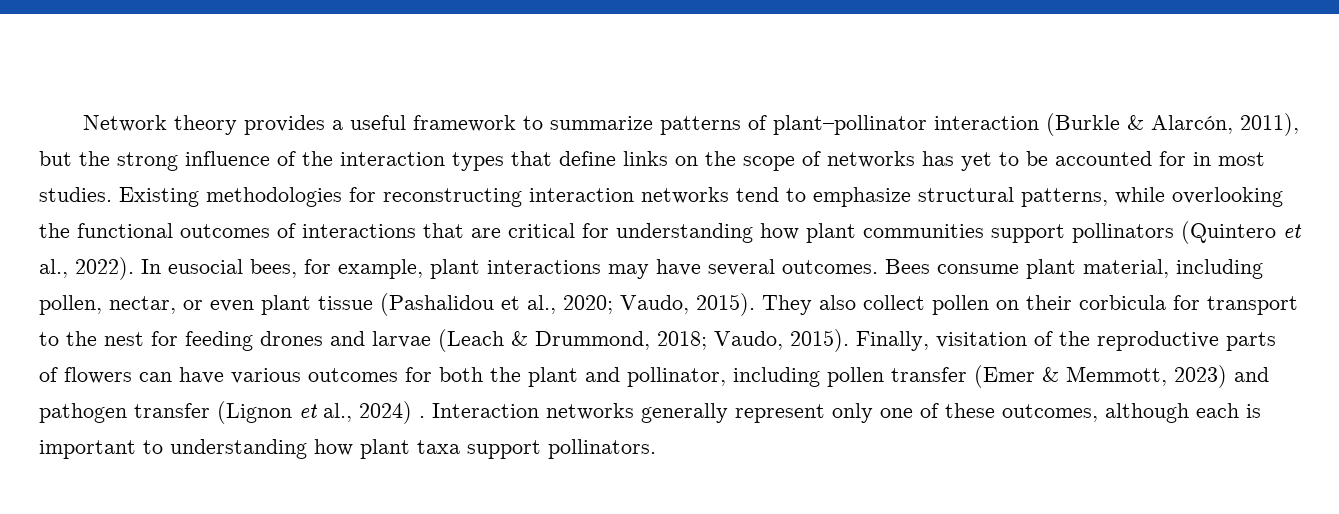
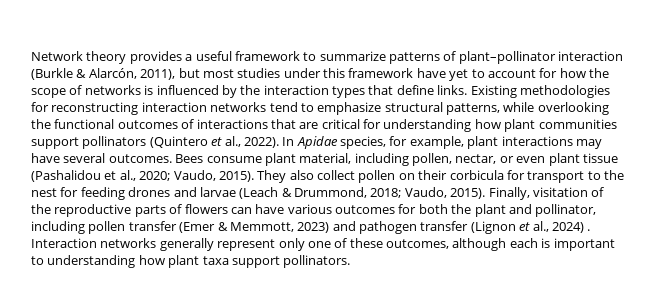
- Network theory provides a useful framework to summarize patterns of plant–pollinator interaction (Burkle & Alarcón, 2011), but the strong influence of the interaction types that define links on the scope of networks has yet to be accounted for in most studies.
+ Network theory provides a useful framework to summarize patterns of plant–pollinator interaction (Burkle & Alarcón, 2011), but most studies under this framework have yet to account for how the scope of networks is influenced by the interaction types that define links.
- In eusocial bees, for example, plant interactions may have several outcomes.
+ In Apidae species, for example, plant interactions may have several outcomes.

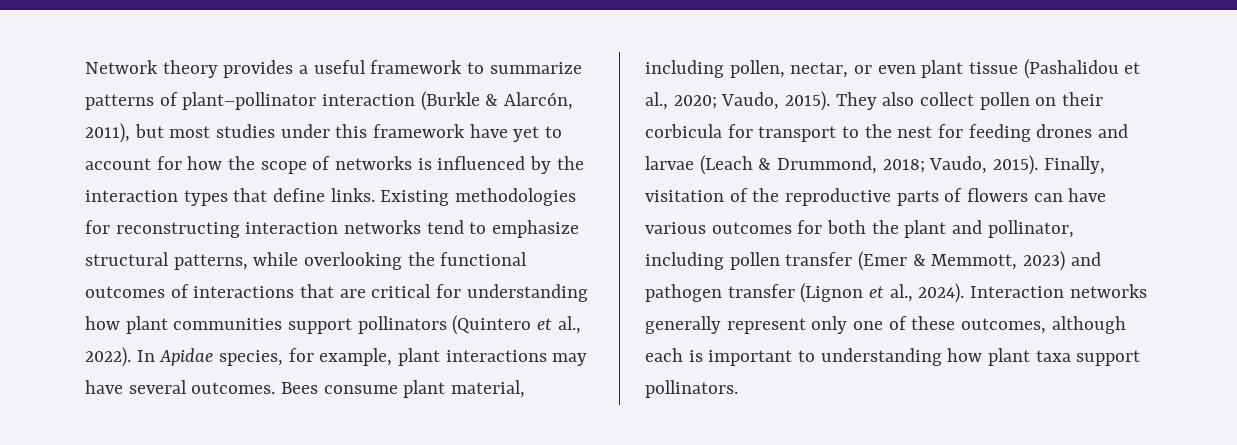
- Finally, visitation of the reproductive parts of flowers can have various outcomes for both the plant and pollinator, including pollen transfer (Emer & Memmott, 2023) and pathogen transfer (Lignon et al., 2024) .
+ Finally, visitation of the reproductive parts of flowers can have various outcomes for both the plant and pollinator, including pollen transfer (Emer & Memmott, 2023) and pathogen transfer (Lignon et al., 2024).

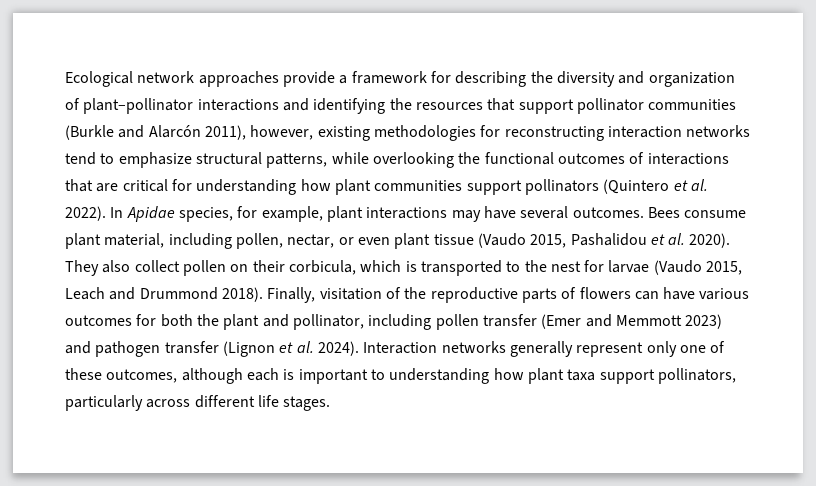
- Network theory provides a useful framework to summarize patterns of plant–pollinator interaction (Burkle & Alarcón, 2011), but most studies under this framework have yet to account for how the scope of networks is influenced by the interaction types that define links. Existing methodologies for reconstructing interaction networks tend to emphasize structural patterns, while overlooking the functional outcomes of interactions that are critical for understanding how plant communities support pollinators (Quintero et al., 2022).
+ Ecological network approaches provide a framework for describing the diversity and organization of plant–pollinator interactions and identifying the resources that support pollinator communities (Burkle and Alarcón 2011), however, existing methodologies for reconstructing interaction networks tend to emphasize structural patterns, while overlooking the functional outcomes of interactions that are critical for understanding how plant communities support pollinators (Quintero et al. 2022).
- Bees consume plant material, including pollen, nectar, or even plant tissue (Pashalidou et al., 2020; Vaudo, 2015).
+ Bees consume plant material, including pollen, nectar, or even plant tissue (Vaudo 2015, Pashalidou et al. 2020).
- They also collect pollen on their corbicula for transport to the nest for feeding drones and larvae (Leach & Drummond, 2018; Vaudo, 2015).
+ They also collect pollen on their corbicula, which is transported to the nest for larvae (Vaudo 2015, Leach and Drummond 2018).
- Finally, visitation of the reproductive parts of flowers can have various outcomes for both the plant and pollinator, including pollen transfer (Emer & Memmott, 2023) and pathogen transfer (Lignon et al., 2024).
+ Finally, visitation of the reproductive parts of flowers can have various outcomes for both the plant and pollinator, including pollen transfer (Emer and Memmott 2023) and pathogen transfer (Lignon et al. 2024).
- Interaction networks generally represent only one of these outcomes, although each is important to understanding how plant taxa support pollinators.
+ Interaction networks generally represent only one of these outcomes, although each is important to understanding how plant taxa support pollinators, particularly across different life stages.

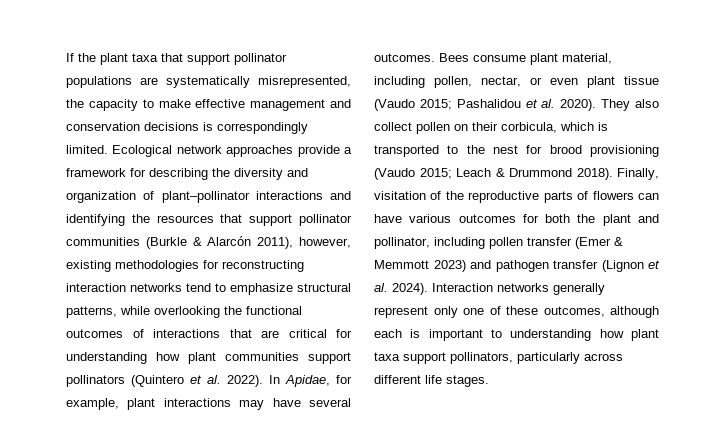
+ If the plant taxa that support pollinator populations are systematically misrepresented, the capacity to make effective management and conservation decisions is correspondingly limited.
- Ecological network approaches provide a framework for describing the diversity and organization of plant–pollinator interactions and identifying the resources that support pollinator communities (Burkle and Alarcón 2011), however, existing methodologies for reconstructing interaction networks tend to emphasize structural patterns, while overlooking the functional outcomes of interactions that are critical for understanding how plant communities support pollinators (Quintero et al. 2022).
+ Ecological network approaches provide a framework for describing the diversity and organization of plant–pollinator interactions and identifying the resources that support pollinator communities (Burkle & Alarcón 2011), however, existing methodologies for reconstructing interaction networks tend to emphasize structural patterns, while overlooking the functional outcomes of interactions that are critical for understanding how plant communities support pollinators (Quintero et al. 2022).
- In Apidae species, for example, plant interactions may have several outcomes.
+ In Apidae, for example, plant interactions may have several outcomes.
- Bees consume plant material, including pollen, nectar, or even plant tissue (Vaudo 2015, Pashalidou et al. 2020).
+ Bees consume plant material, including pollen, nectar, or even plant tissue (Vaudo 2015; Pashalidou et al. 2020).
- They also collect pollen on their corbicula, which is transported to the nest for larvae (Vaudo 2015, Leach and Drummond 2018).
+ They also collect pollen on their corbicula, which is transported to the nest for brood provisioning (Vaudo 2015; Leach & Drummond 2018).
- Finally, visitation of the reproductive parts of flowers can have various outcomes for both the plant and pollinator, including pollen transfer (Emer and Memmott 2023) and pathogen transfer (Lignon et al. 2024).
+ Finally, visitation of the reproductive parts of flowers can have various outcomes for both the plant and pollinator, including pollen transfer (Emer & Memmott 2023) and pathogen transfer (Lignon et al. 2024).

